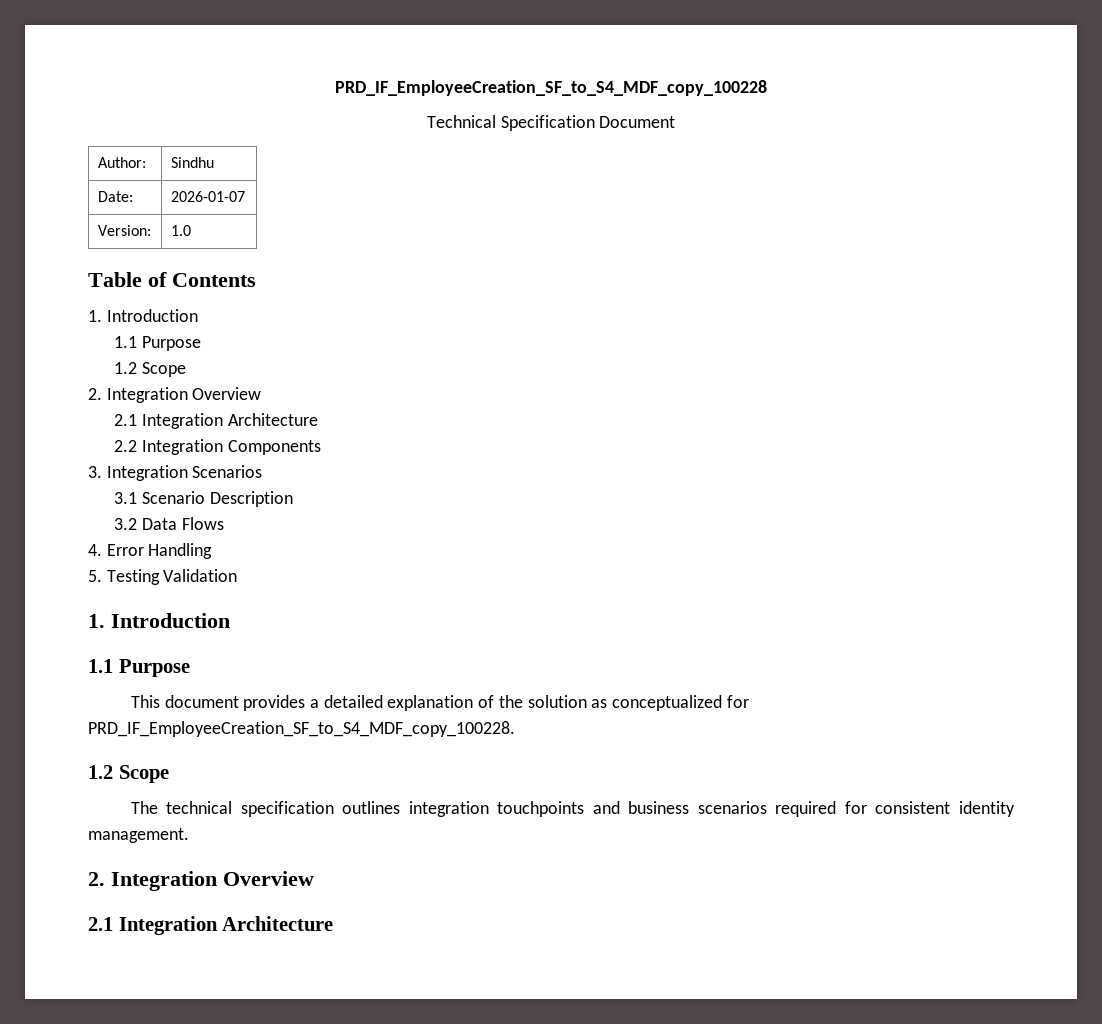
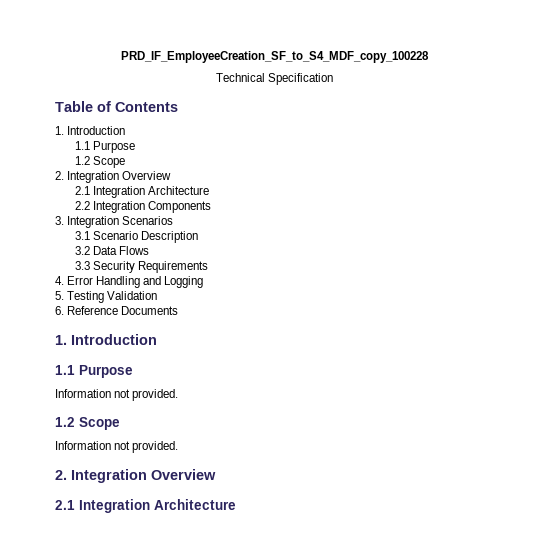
- Technical Specification Document
- Author: | Sindhu
- Date: | 2026-01-07
- Version: | 1.0
+ Technical Specification
+ 3.3 Security Requirements
- 4. Error Handling
+ 4. Error Handling and Logging
  5. Testing Validation
+ 6. Reference Documents
  1. Introduction
  1.1 Purpose
- This document provides a detailed explanation of the solution as conceptualized for PRD_IF_EmployeeCreation_SF_to_S4_MDF_copy_100228.
+ Information not provided.
  1.2 Scope
- The technical specification outlines integration touchpoints and business scenarios required for consistent identity management.
+ Information not provided.

